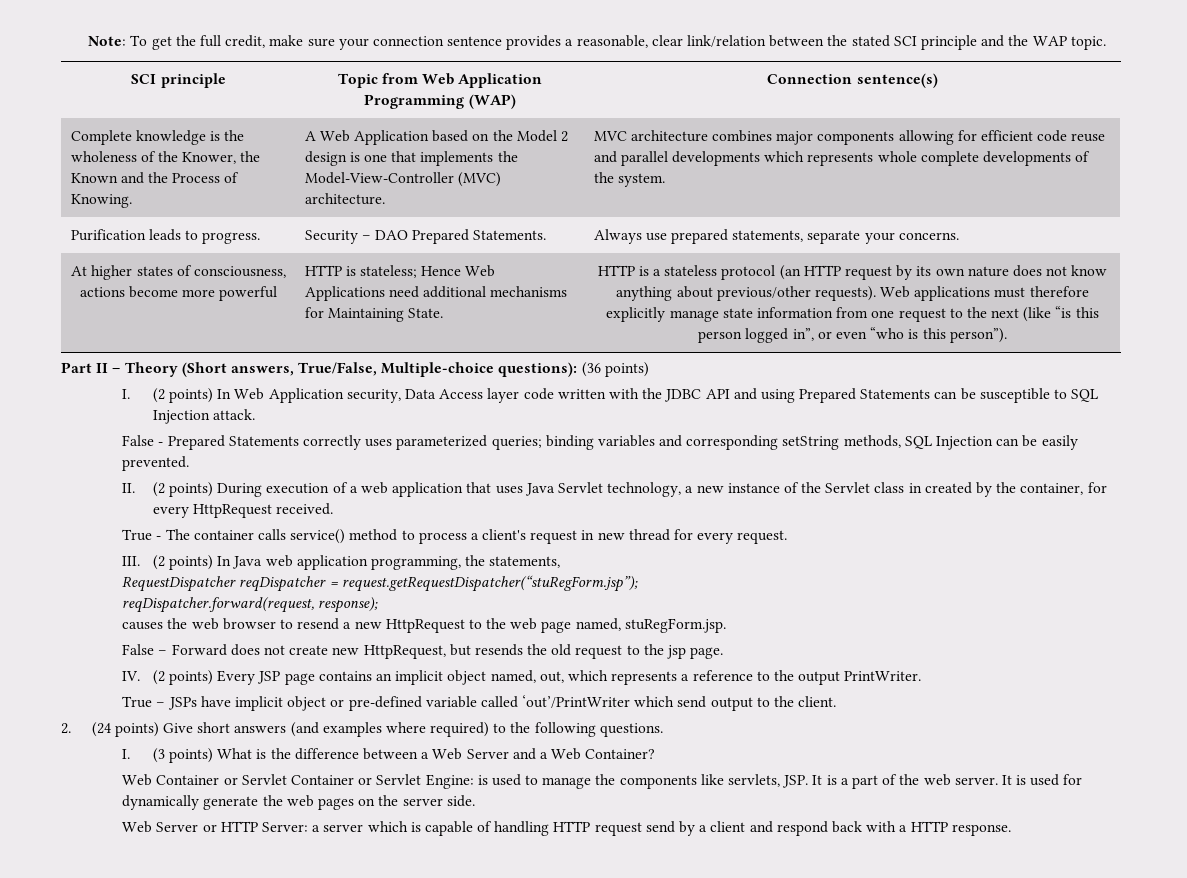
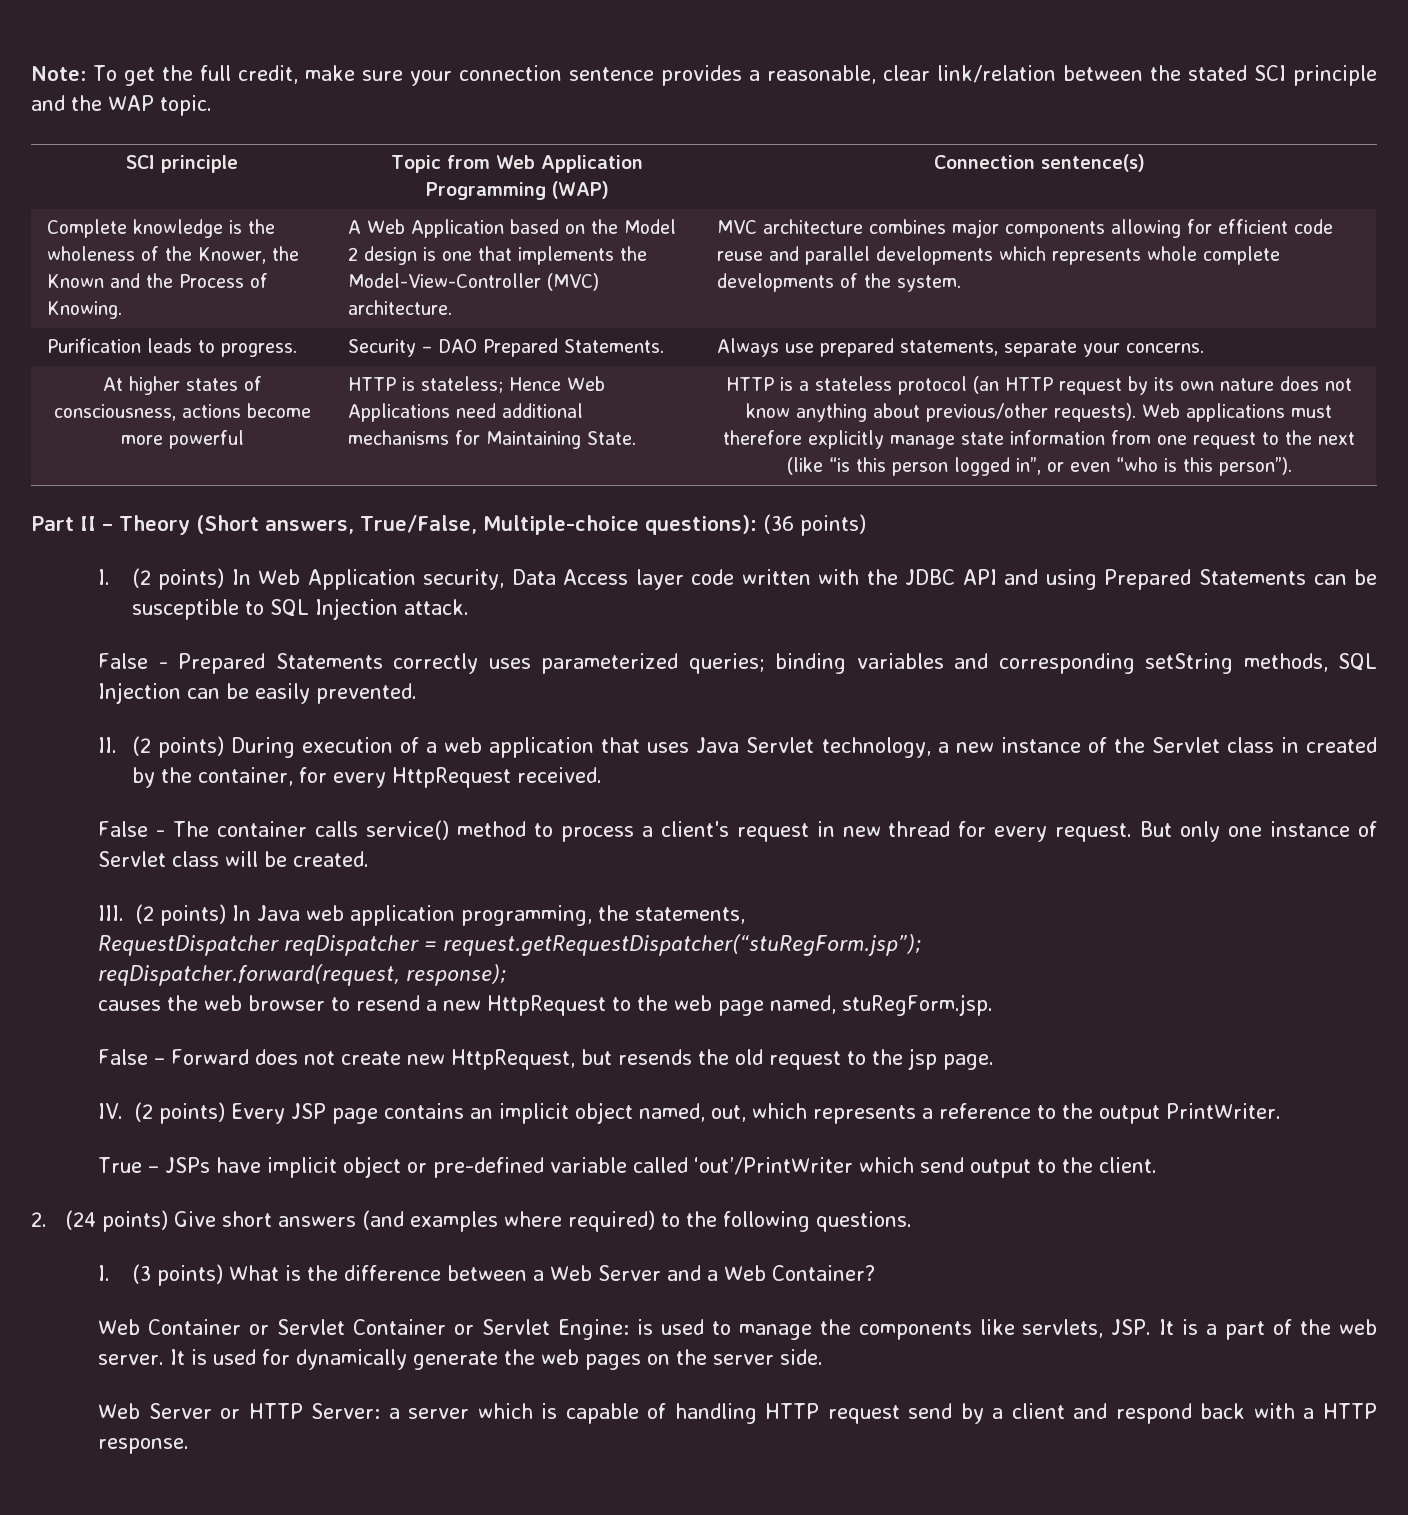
- True - The container calls service() method to process a client's request in new thread for every request.
+ False - The container calls service() method to process a client's request in new thread for every request. But only one instance of Servlet class will be created.

